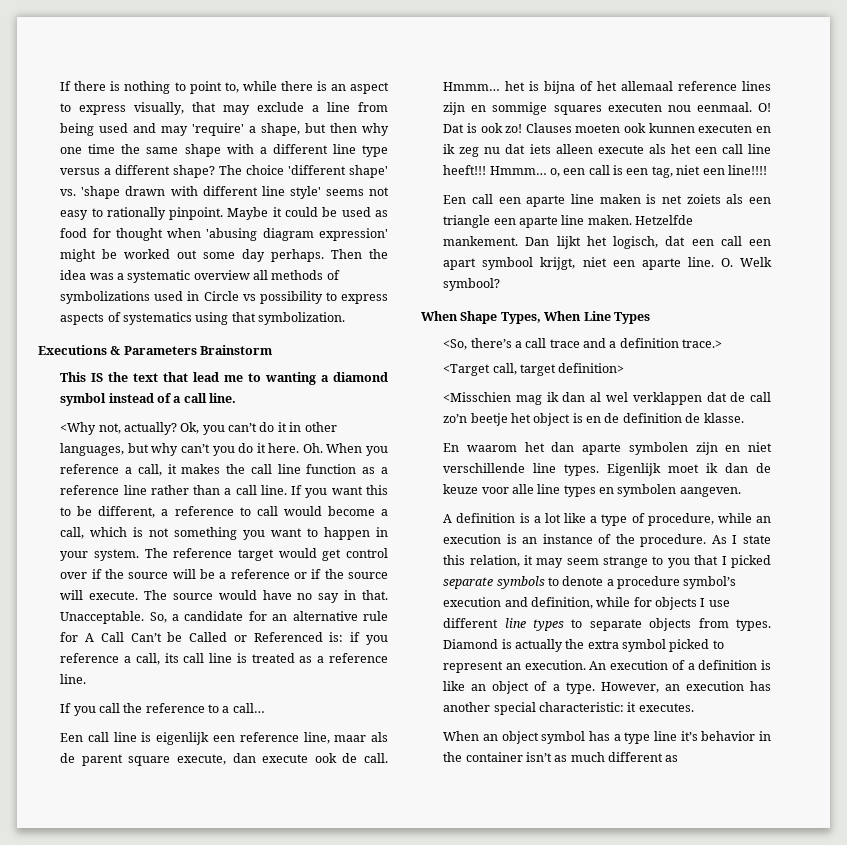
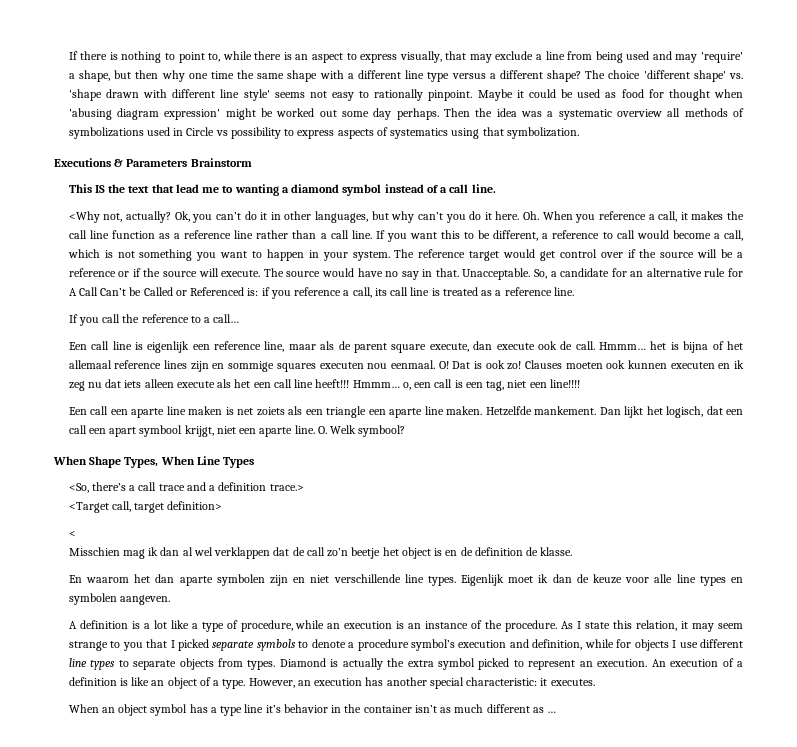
- <Misschien mag ik dan al wel verklappen dat de call zo’n beetje het object is en de definition de klasse.
+ <
+ Misschien mag ik dan al wel verklappen dat de call zo’n beetje het object is en de definition de klasse.
- When an object symbol has a type line it’s behavior in the container isn’t as much different as
+ When an object symbol has a type line it’s behavior in the container isn’t as much different as …

